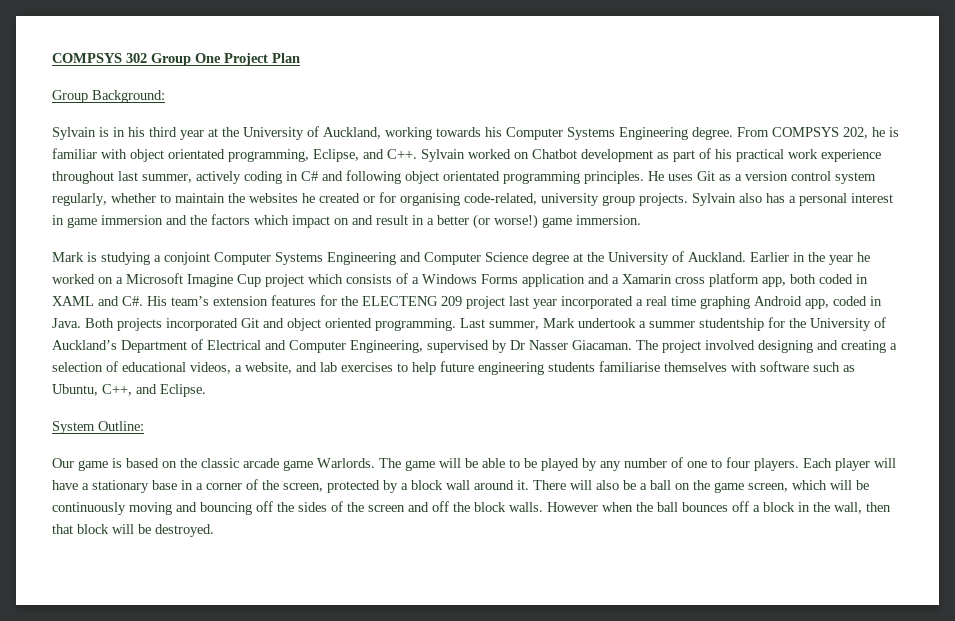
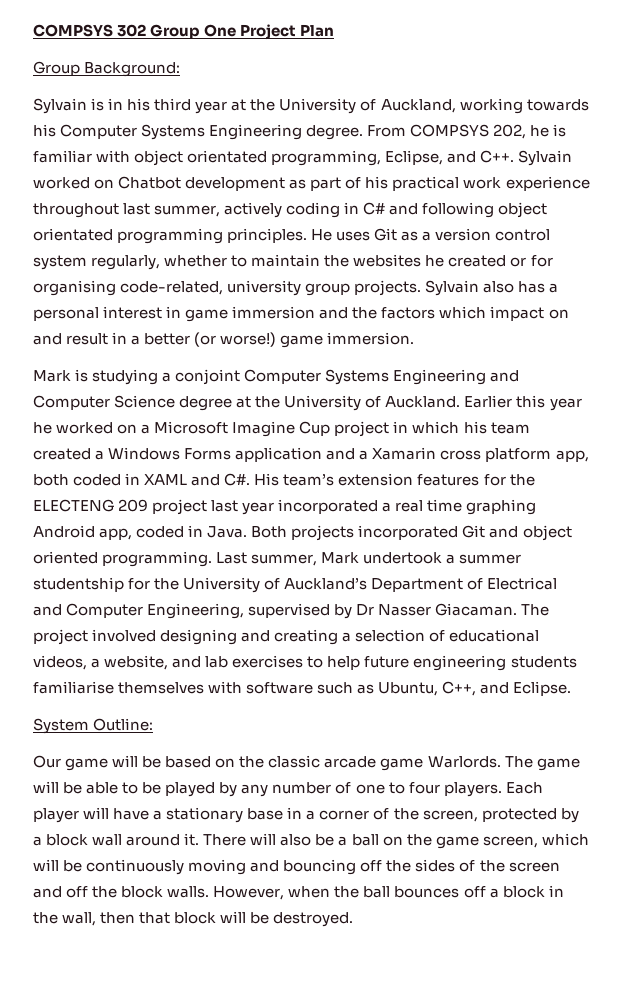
- Earlier in the year he worked on a Microsoft Imagine Cup project which consists of a Windows Forms application and a Xamarin cross platform app, both coded in XAML and C#. His team’s extension features for the ELECTENG 209 project last year incorporated a real time graphing Android app, coded in Java.
+ Earlier this year he worked on a Microsoft Imagine Cup project in which his team created a Windows Forms application and a Xamarin cross platform app, both coded in XAML and C#. His team’s extension features for the ELECTENG 209 project last year incorporated a real time graphing Android app, coded in Java.
- Our game is based on the classic arcade game Warlords.
+ Our game will be based on the classic arcade game Warlords.
- However when the ball bounces off a block in the wall, then that block will be destroyed.
+ However, when the ball bounces off a block in the wall, then that block will be destroyed.

